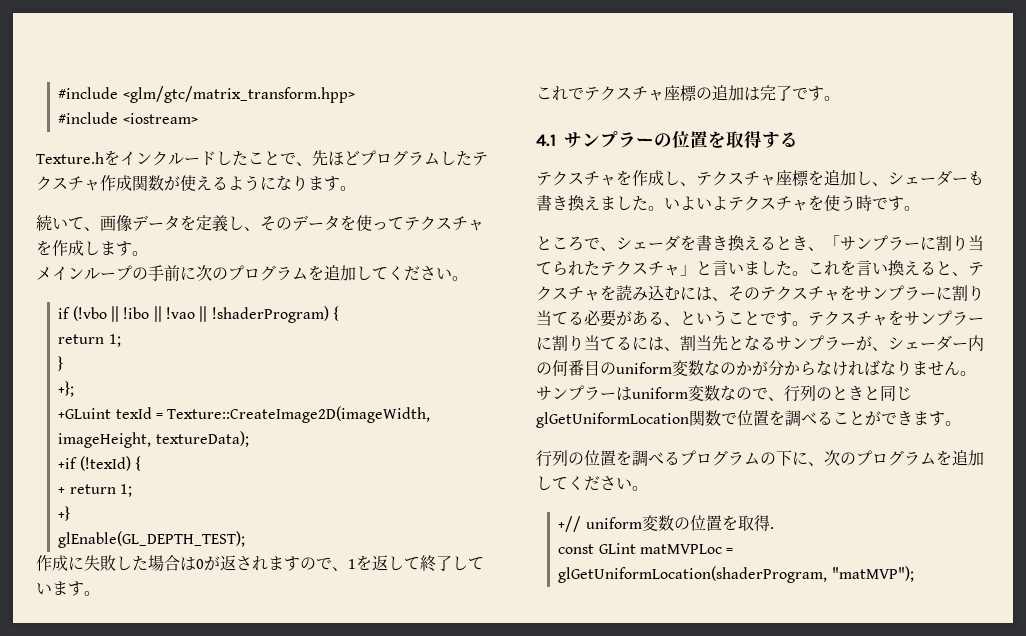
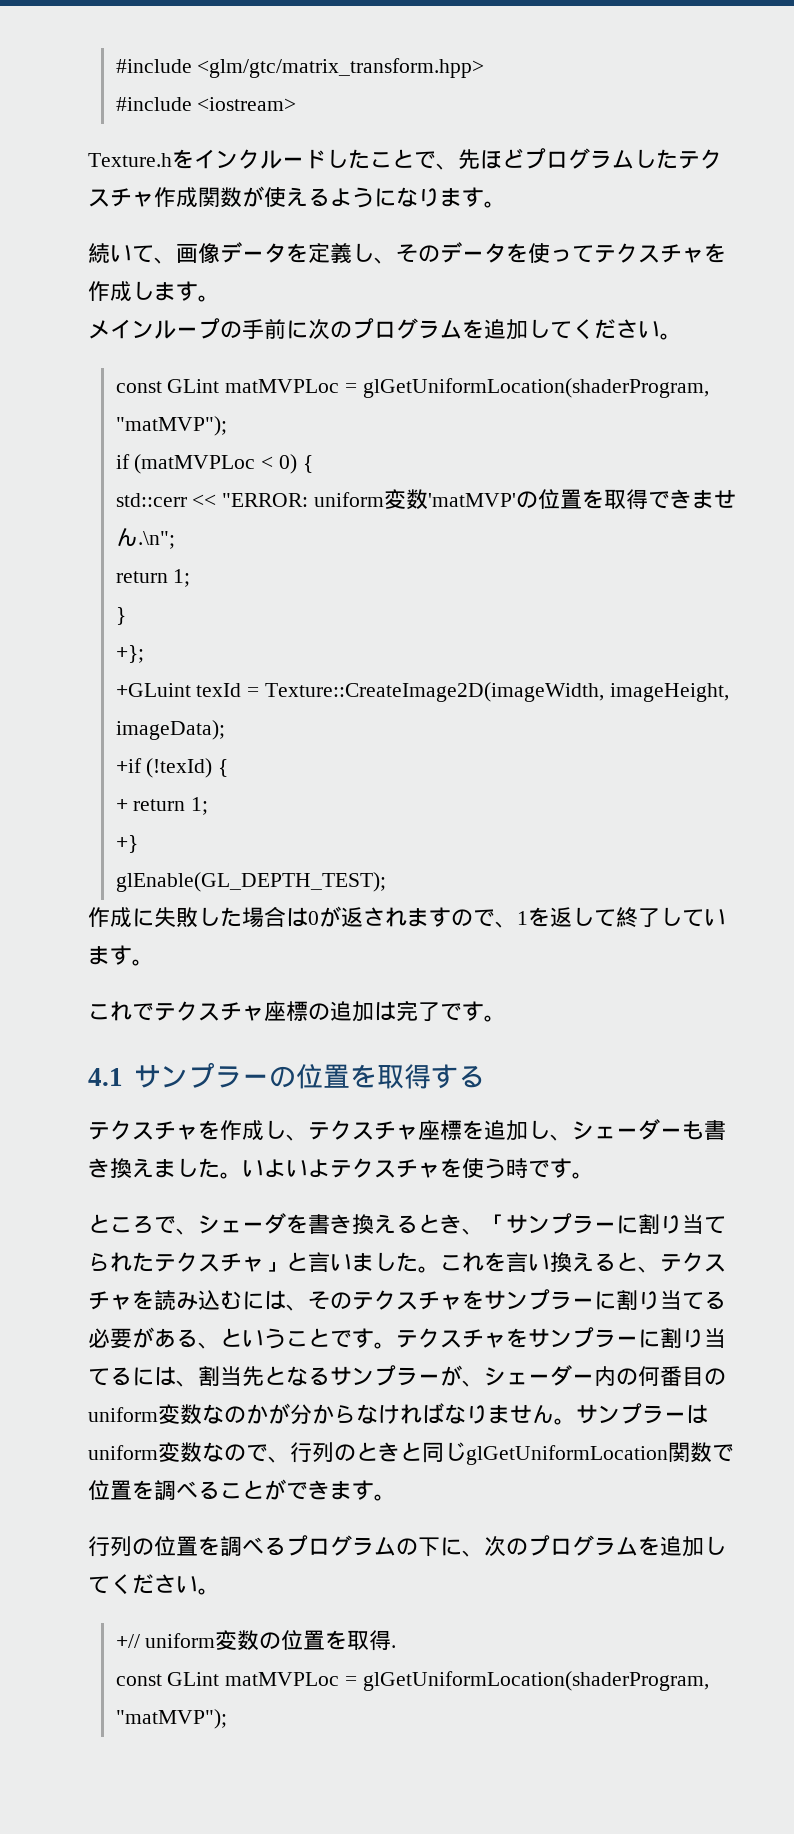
  メインループの手前に次のプログラムを追加してください。
- if (!vbo || !ibo || !vao || !shaderProgram) {
+ const GLint matMVPLoc = glGetUniformLocation(shaderProgram, "matMVP");
+ if (matMVPLoc < 0) {
+ std::cerr << "ERROR: uniform変数'matMVP'の位置を取得できません.\n";
- +GLuint texId = Texture::CreateImage2D(imageWidth, imageHeight, textureData);
+ +GLuint texId = Texture::CreateImage2D(imageWidth, imageHeight, imageData);

